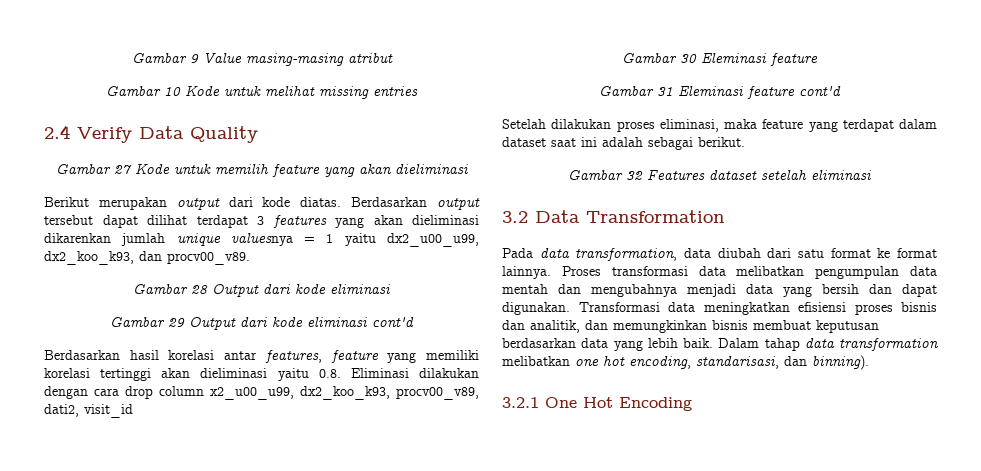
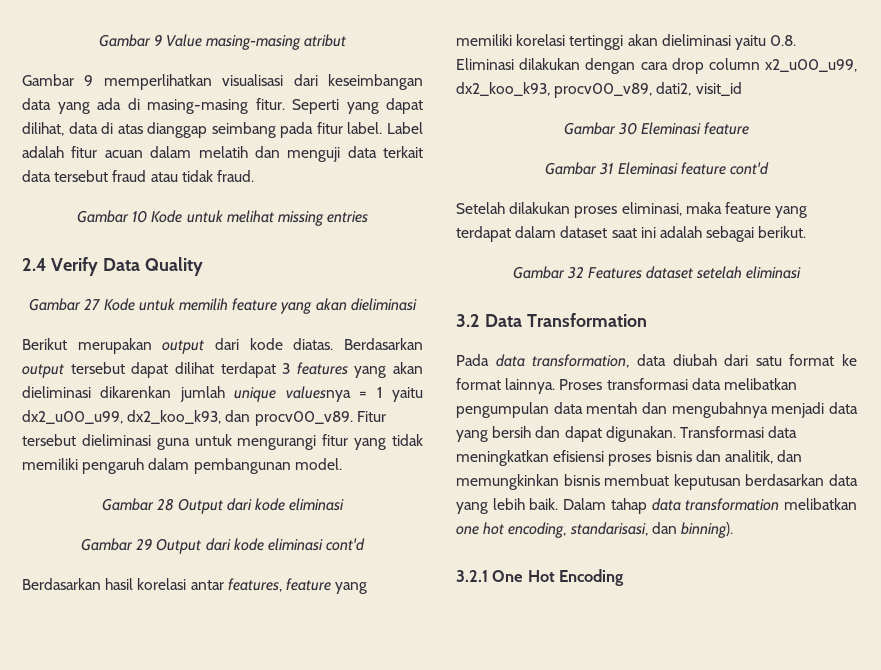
+ Gambar 9 memperlihatkan visualisasi dari keseimbangan data yang ada di masing-masing fitur. Seperti yang dapat dilihat, data di atas dianggap seimbang pada fitur label. Label adalah fitur acuan dalam melatih dan menguji data terkait data tersebut fraud atau tidak fraud.
+ Fitur tersebut dieliminasi guna untuk mengurangi fitur yang tidak memiliki pengaruh dalam pembangunan model.

